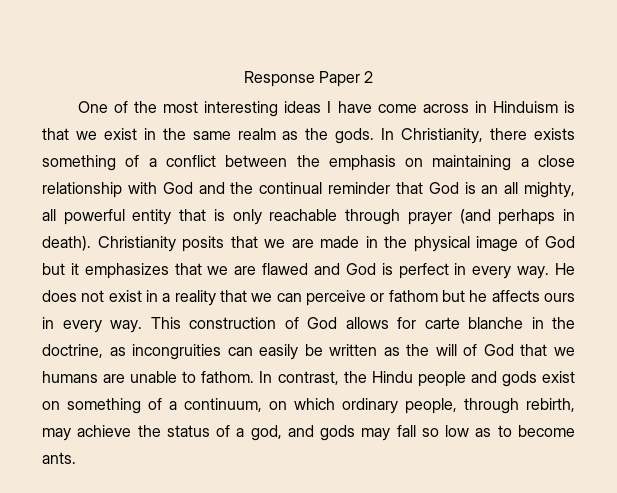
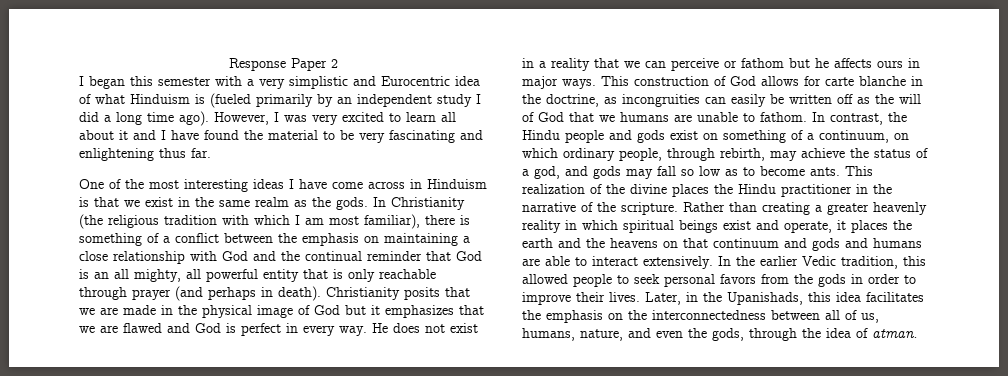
+ I began this semester with a very simplistic and Eurocentric idea of what Hinduism is (fueled primarily by an independent study I did a long time ago). However, I was very excited to learn all about it and I have found the material to be very fascinating and enlightening thus far.
- In Christianity, there exists something of a conflict between the emphasis on maintaining a close relationship with God and the continual reminder that God is an all mighty, all powerful entity that is only reachable through prayer (and perhaps in death).
+ In Christianity (the religious tradition with which I am most familiar), there is something of a conflict between the emphasis on maintaining a close relationship with God and the continual reminder that God is an all mighty, all powerful entity that is only reachable through prayer (and perhaps in death).
- He does not exist in a reality that we can perceive or fathom but he affects ours in every way.
+ He does not exist in a reality that we can perceive or fathom but he affects ours in major ways.
- This construction of God allows for carte blanche in the doctrine, as incongruities can easily be written as the will of God that we humans are unable to fathom.
+ This construction of God allows for carte blanche in the doctrine, as incongruities can easily be written off as the will of God that we humans are unable to fathom.
+ This realization of the divine places the Hindu practitioner in the narrative of the scripture. Rather than creating a greater heavenly reality in which spiritual beings exist and operate, it places the earth and the heavens on that continuum and gods and humans are able to interact extensively. In the earlier Vedic tradition, this allowed people to seek personal favors from the gods in order to improve their lives. Later, in the Upanishads, this idea facilitates the emphasis on the interconnectedness between all of us, humans, nature, and even the gods, through the idea of atman.

